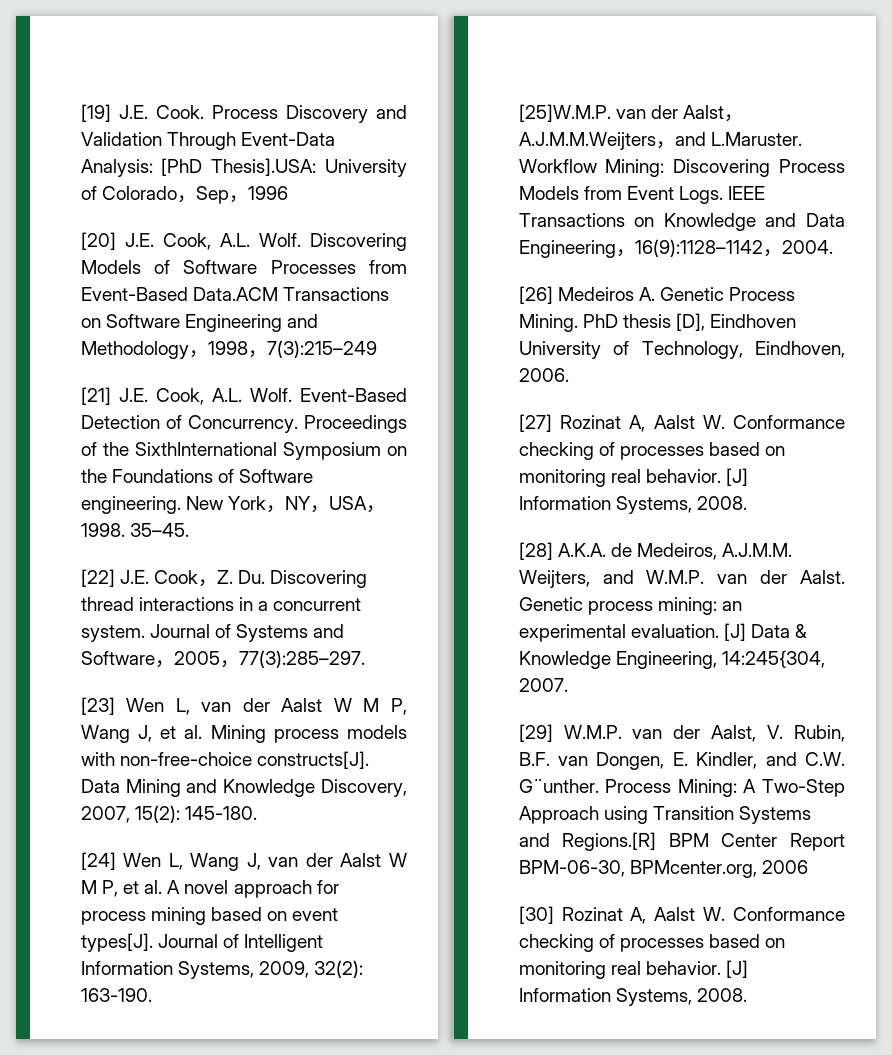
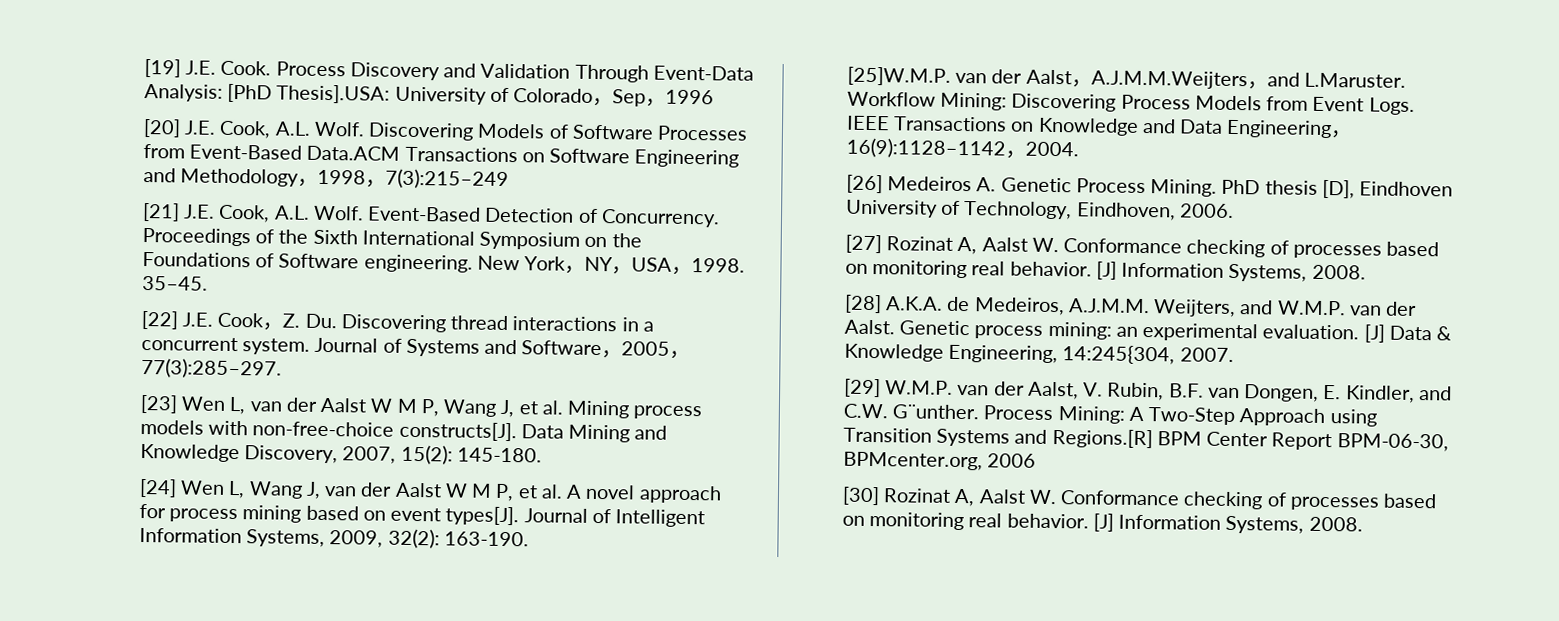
- Proceedings of the SixthInternational Symposium on the Foundations of Software engineering.
+ Proceedings of the Sixth International Symposium on the Foundations of Software engineering.

